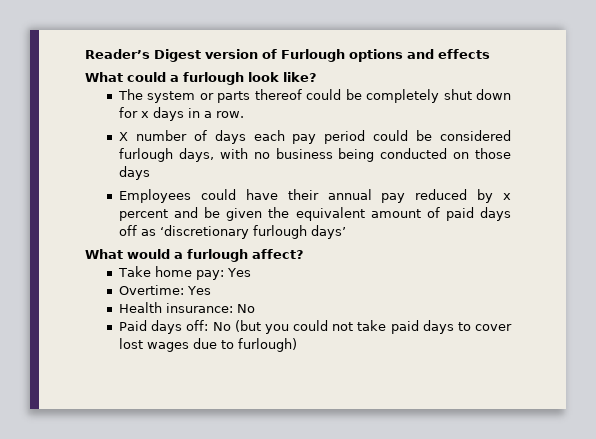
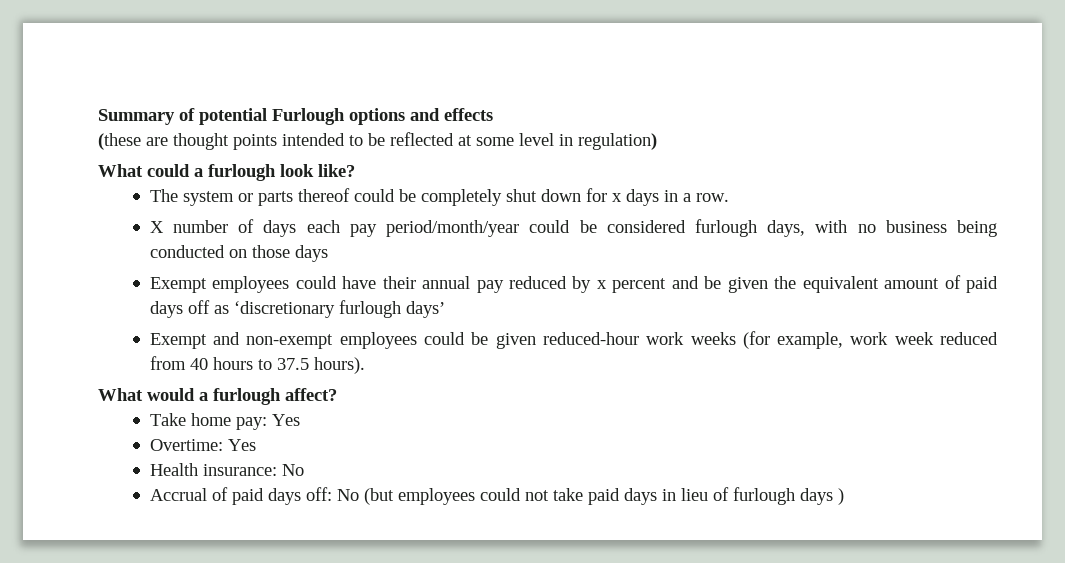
- Reader’s Digest version of Furlough options and effects
+ Summary of potential Furlough options and effects
+ (these are thought points intended to be reflected at some level in regulation)
- X number of days each pay period could be considered furlough days, with no business being conducted on those days
+ X number of days each pay period/month/year could be considered furlough days, with no business being conducted on those days
- Employees could have their annual pay reduced by x percent and be given the equivalent amount of paid days off as ‘discretionary furlough days’
+ Exempt employees could have their annual pay reduced by x percent and be given the equivalent amount of paid days off as ‘discretionary furlough days’
+ Exempt and non-exempt employees could be given reduced-hour work weeks (for example, work week reduced from 40 hours to 37.5 hours).
- Paid days off: No (but you could not take paid days to cover lost wages due to furlough)
+ Accrual of paid days off: No (but employees could not take paid days in lieu of furlough days )

